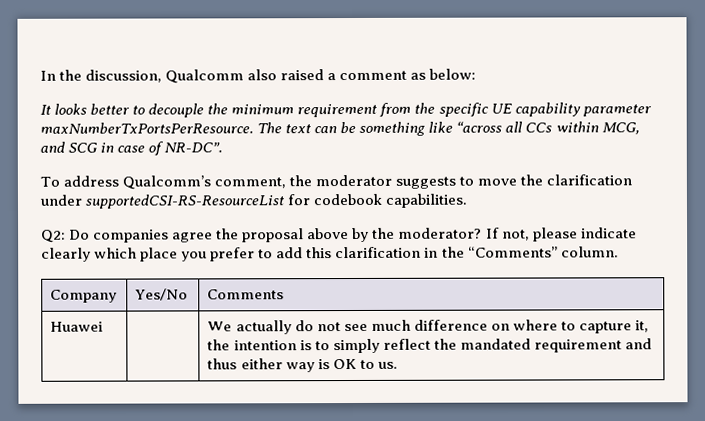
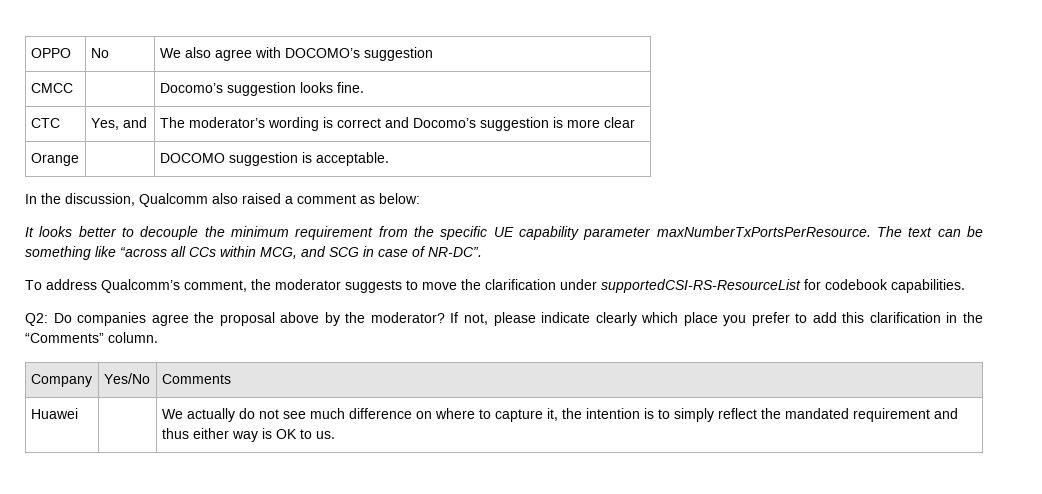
+ OPPO | No | We also agree with DOCOMO’s suggestion
+ CMCC | | Docomo’s suggestion looks fine.
+ CTC | Yes, and | The moderator’s wording is correct and Docomo’s suggestion is more clear
+ Orange | | DOCOMO suggestion is acceptable.

